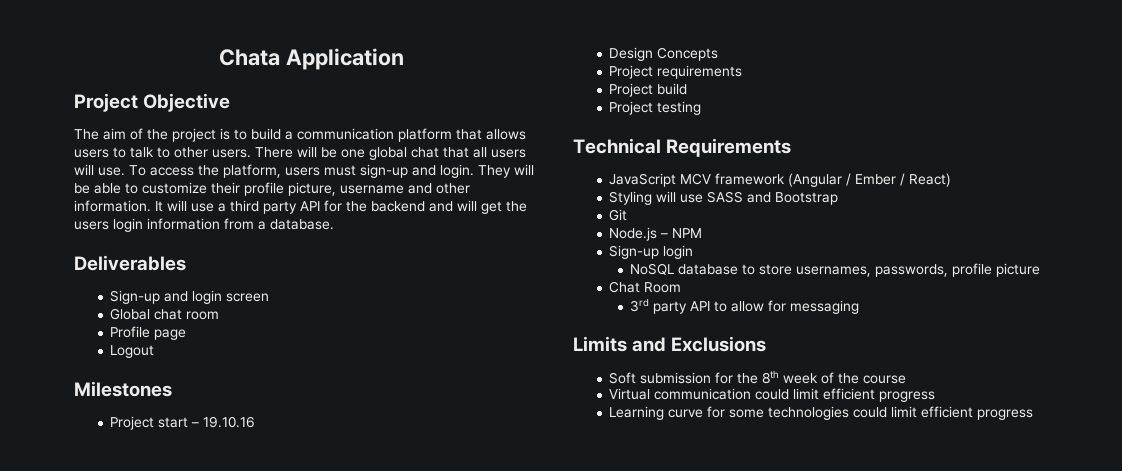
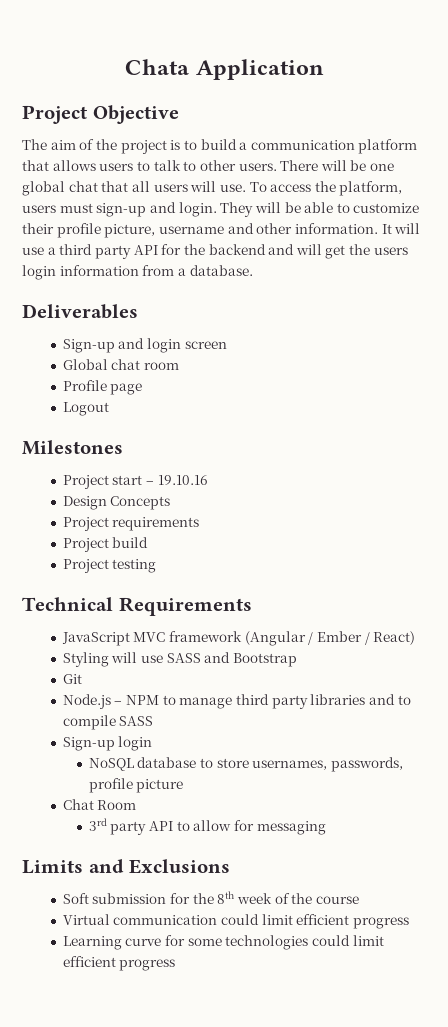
- JavaScript MCV framework (Angular / Ember / React)
+ JavaScript MVC framework (Angular / Ember / React)
- Node.js – NPM
+ Node.js – NPM to manage third party libraries and to compile SASS

